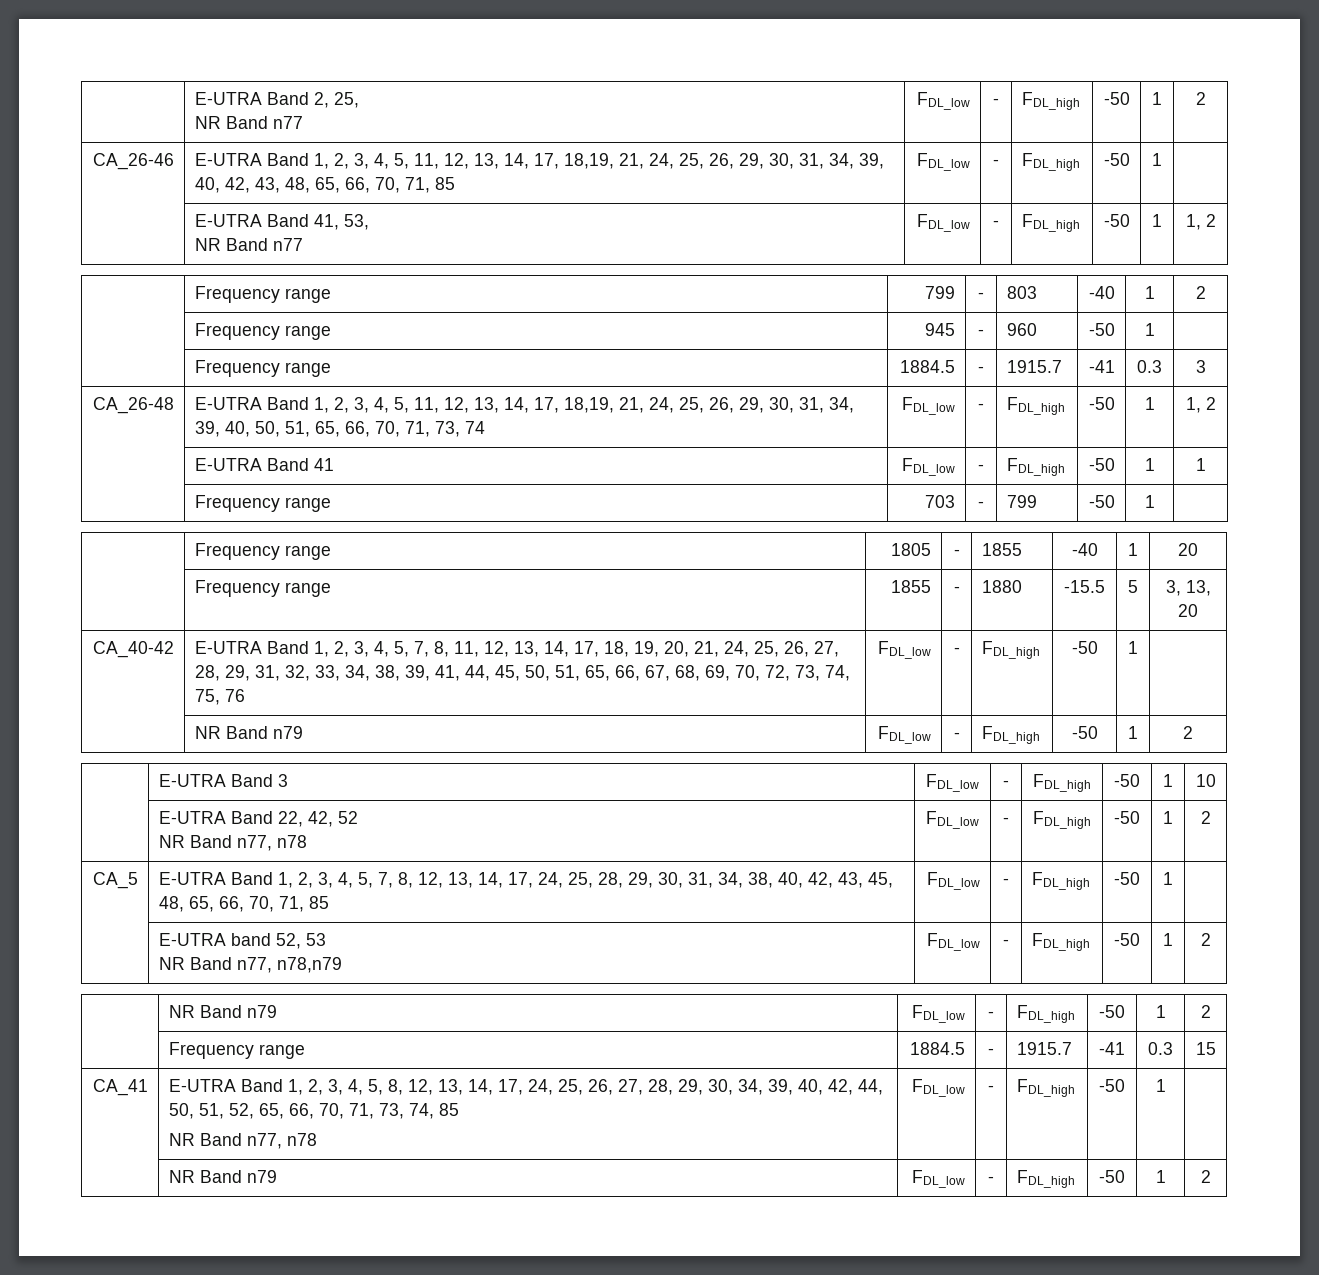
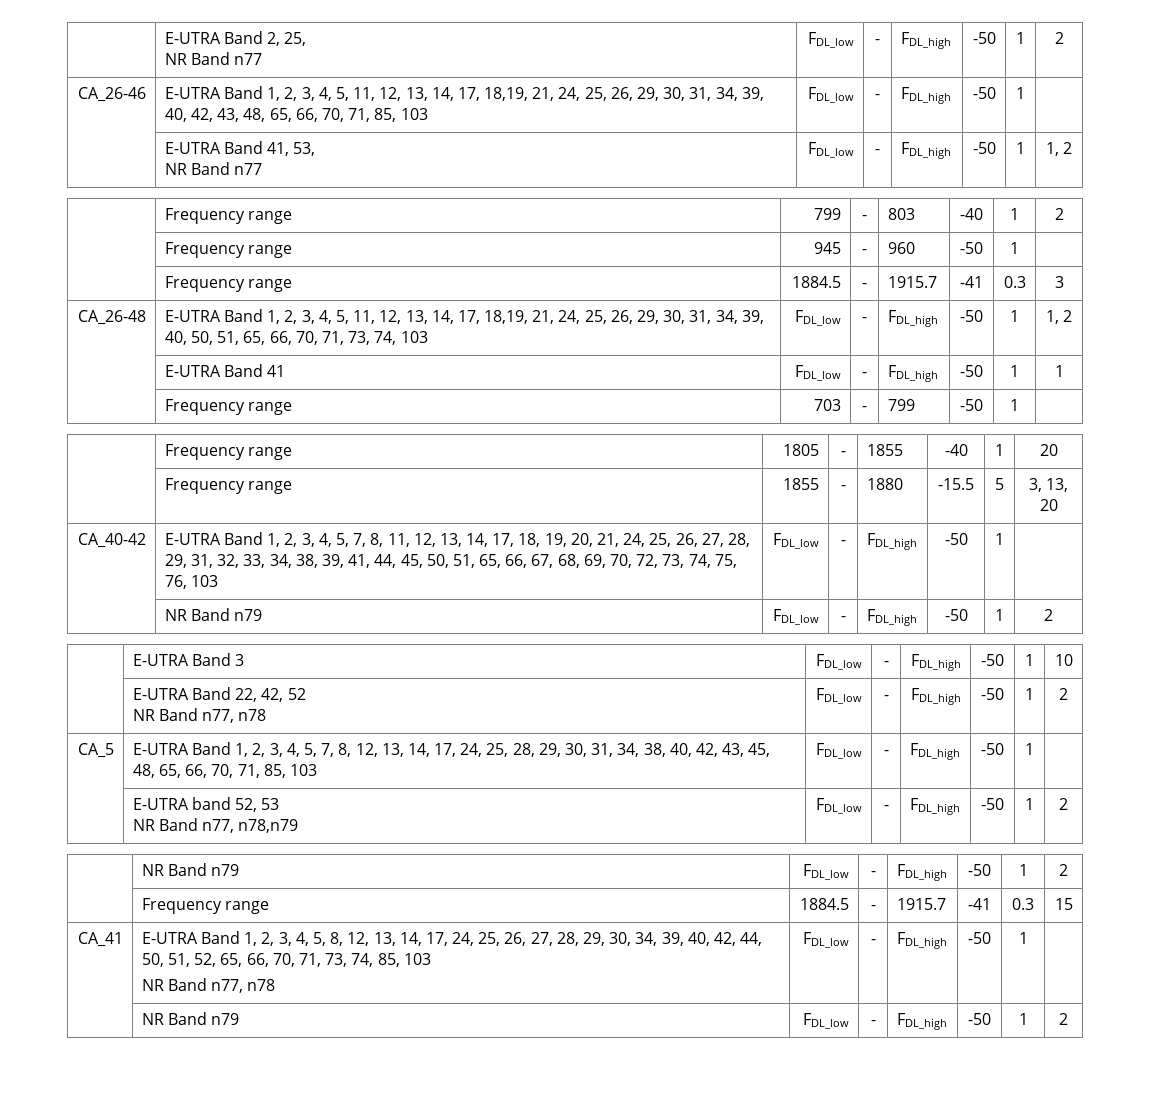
- CA_26-46 | E-UTRA Band 1, 2, 3, 4, 5, 11, 12, 13, 14, 17, 18,19, 21, 24, 25, 26, 29, 30, 31, 34, 39, 40, 42, 43, 48, 65, 66, 70, 71, 85 | FDL_low | - | FDL_high | -50 | 1 |
+ CA_26-46 | E-UTRA Band 1, 2, 3, 4, 5, 11, 12, 13, 14, 17, 18,19, 21, 24, 25, 26, 29, 30, 31, 34, 39, 40, 42, 43, 48, 65, 66, 70, 71, 85, 103 | FDL_low | - | FDL_high | -50 | 1 |
- CA_26-48 | E-UTRA Band 1, 2, 3, 4, 5, 11, 12, 13, 14, 17, 18,19, 21, 24, 25, 26, 29, 30, 31, 34, 39, 40, 50, 51, 65, 66, 70, 71, 73, 74 | FDL_low | - | FDL_high | -50 | 1 | 1, 2
+ CA_26-48 | E-UTRA Band 1, 2, 3, 4, 5, 11, 12, 13, 14, 17, 18,19, 21, 24, 25, 26, 29, 30, 31, 34, 39, 40, 50, 51, 65, 66, 70, 71, 73, 74, 103 | FDL_low | - | FDL_high | -50 | 1 | 1, 2
- E-UTRA Band 1, 2, 3, 4, 5, 7, 8, 11, 12, 13, 14, 17, 18, 19, 20, 21, 24, 25, 26, 27, 28, 29, 31, 32, 33, 34, 38, 39, 41, 44, 45, 50, 51, 65, 66, 67, 68, 69, 70, 72, 73, 74, 75, 76
+ E-UTRA Band 1, 2, 3, 4, 5, 7, 8, 11, 12, 13, 14, 17, 18, 19, 20, 21, 24, 25, 26, 27, 28, 29, 31, 32, 33, 34, 38, 39, 41, 44, 45, 50, 51, 65, 66, 67, 68, 69, 70, 72, 73, 74, 75, 76, 103
- CA_5 | E-UTRA Band 1, 2, 3, 4, 5, 7, 8, 12, 13, 14, 17, 24, 25, 28, 29, 30, 31, 34, 38, 40, 42, 43, 45, 48, 65, 66, 70, 71, 85 | FDL_low | - | FDL_high | -50 | 1 |
+ CA_5 | E-UTRA Band 1, 2, 3, 4, 5, 7, 8, 12, 13, 14, 17, 24, 25, 28, 29, 30, 31, 34, 38, 40, 42, 43, 45, 48, 65, 66, 70, 71, 85, 103 | FDL_low | - | FDL_high | -50 | 1 |
- E-UTRA Band 1, 2, 3, 4, 5, 8, 12, 13, 14, 17, 24, 25, 26, 27, 28, 29, 30, 34, 39, 40, 42, 44, 50, 51, 52, 65, 66, 70, 71, 73, 74, 85
+ E-UTRA Band 1, 2, 3, 4, 5, 8, 12, 13, 14, 17, 24, 25, 26, 27, 28, 29, 30, 34, 39, 40, 42, 44, 50, 51, 52, 65, 66, 70, 71, 73, 74, 85, 103

